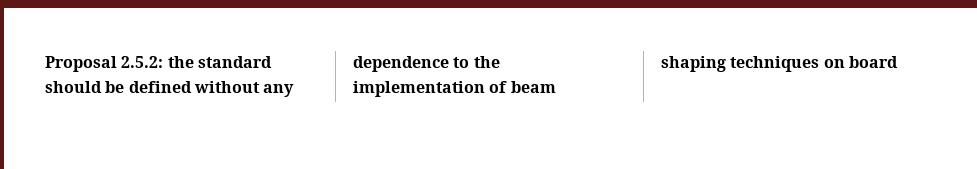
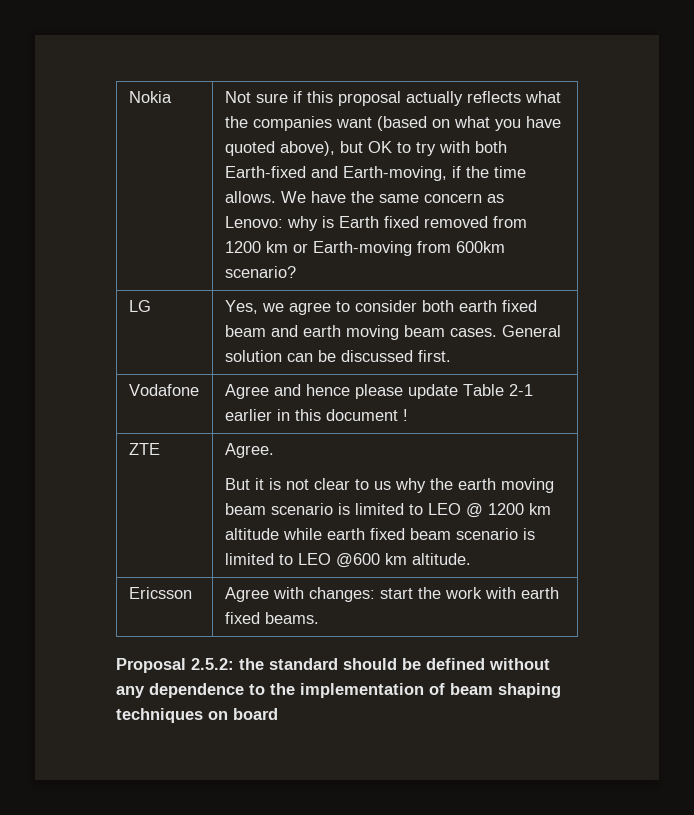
+ Nokia | Not sure if this proposal actually reflects what the companies want (based on what you have quoted above), but OK to try with both Earth-fixed and Earth-moving, if the time allows. We have the same concern as Lenovo: why is Earth fixed removed from 1200 km or Earth-moving from 600km scenario?
+ LG | Yes, we agree to consider both earth fixed beam and earth moving beam cases. General solution can be discussed first.
+ Vodafone | Agree and hence please update Table 2-1 earlier in this document !
+ ZTE | Agree.
+ But it is not clear to us why the earth moving beam scenario is limited to LEO @ 1200 km altitude while earth fixed beam scenario is limited to LEO @600 km altitude.
+ Ericsson | Agree with changes: start the work with earth fixed beams.

